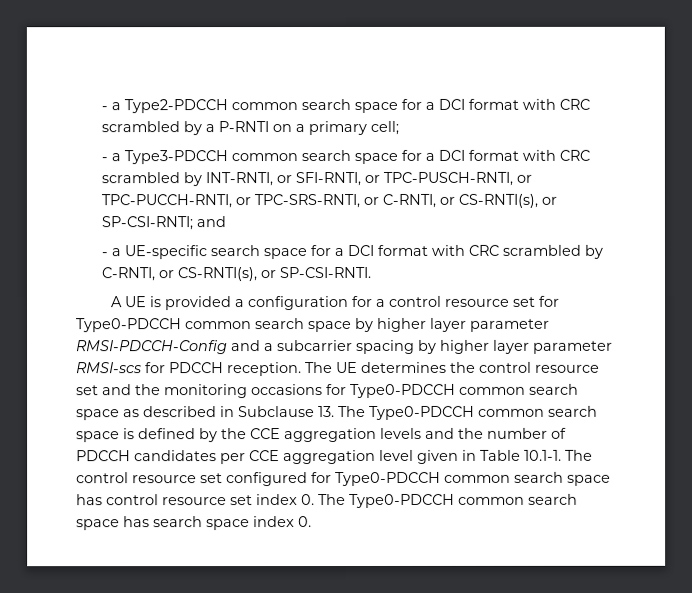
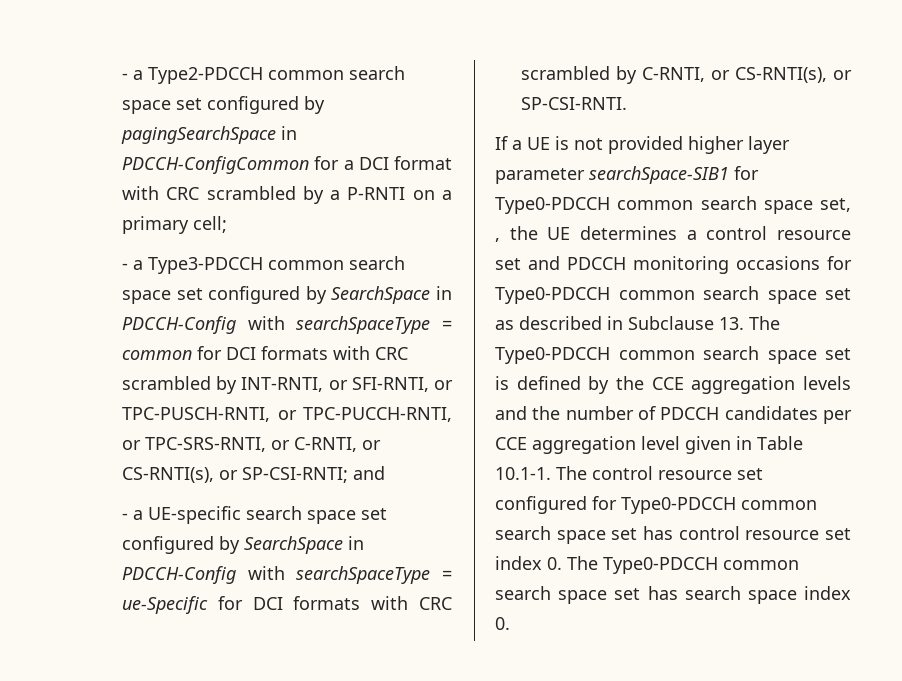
- - a Type2-PDCCH common search space for a DCI format with CRC scrambled by a P-RNTI on a primary cell;
+ - a Type2-PDCCH common search space set configured by pagingSearchSpace in PDCCH-ConfigCommon for a DCI format with CRC scrambled by a P-RNTI on a primary cell;
- - a Type3-PDCCH common search space for a DCI format with CRC scrambled by INT-RNTI, or SFI-RNTI, or TPC-PUSCH-RNTI, or TPC-PUCCH-RNTI, or TPC-SRS-RNTI, or C-RNTI, or CS-RNTI(s), or SP-CSI-RNTI; and
+ - a Type3-PDCCH common search space set configured by SearchSpace in PDCCH-Config with searchSpaceType = common for DCI formats with CRC scrambled by INT-RNTI, or SFI-RNTI, or TPC-PUSCH-RNTI, or TPC-PUCCH-RNTI, or TPC-SRS-RNTI, or C-RNTI, or CS-RNTI(s), or SP-CSI-RNTI; and
- - a UE-specific search space for a DCI format with CRC scrambled by C-RNTI, or CS-RNTI(s), or SP-CSI-RNTI.
+ - a UE-specific search space set configured by SearchSpace in PDCCH-Config with searchSpaceType = ue-Specific for DCI formats with CRC scrambled by C-RNTI, or CS-RNTI(s), or SP-CSI-RNTI.
- A UE is provided a configuration for a control resource set for Type0-PDCCH common search space by higher layer parameter RMSI-PDCCH-Config and a subcarrier spacing by higher layer parameter RMSI-scs for PDCCH reception. The UE determines the control resource set and the monitoring occasions for Type0-PDCCH common search space as described in Subclause 13. The Type0-PDCCH common search space is defined by the CCE aggregation levels and the number of PDCCH candidates per CCE aggregation level given in Table 10.1-1. The control resource set configured for Type0-PDCCH common search space has control resource set index 0. The Type0-PDCCH common search space has search space index 0.
+ If a UE is not provided higher layer parameter searchSpace-SIB1 for Type0-PDCCH common search space set, , the UE determines a control resource set and PDCCH monitoring occasions for Type0-PDCCH common search space set as described in Subclause 13. The Type0-PDCCH common search space set is defined by the CCE aggregation levels and the number of PDCCH candidates per CCE aggregation level given in Table 10.1-1. The control resource set configured for Type0-PDCCH common search space set has control resource set index 0. The Type0-PDCCH common search space set has search space index 0.

